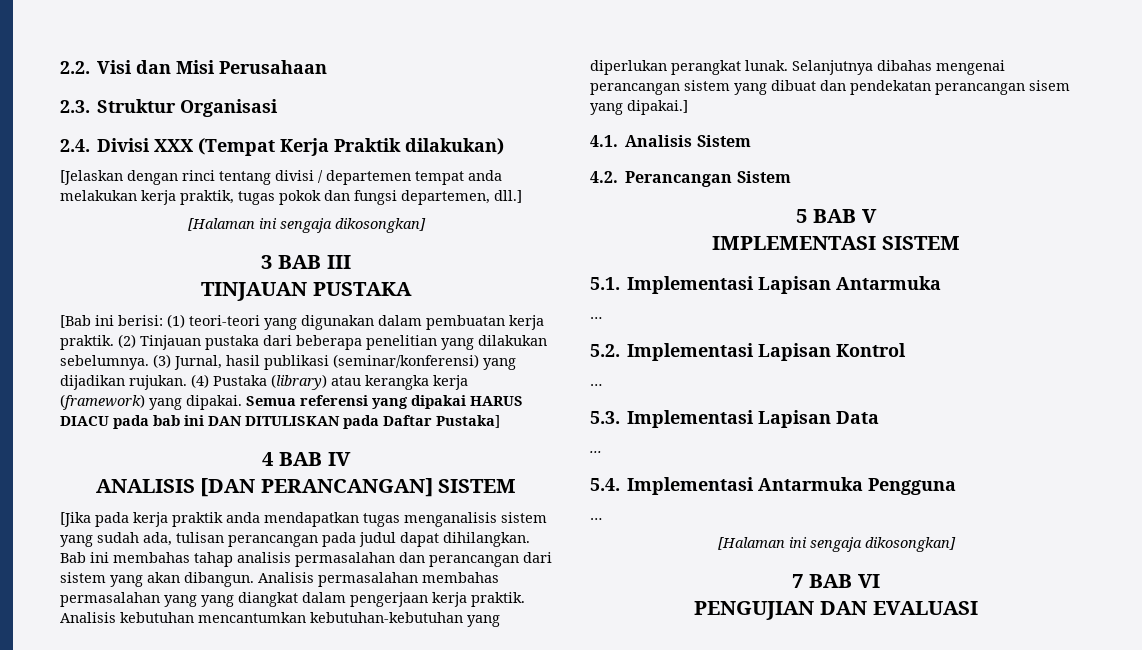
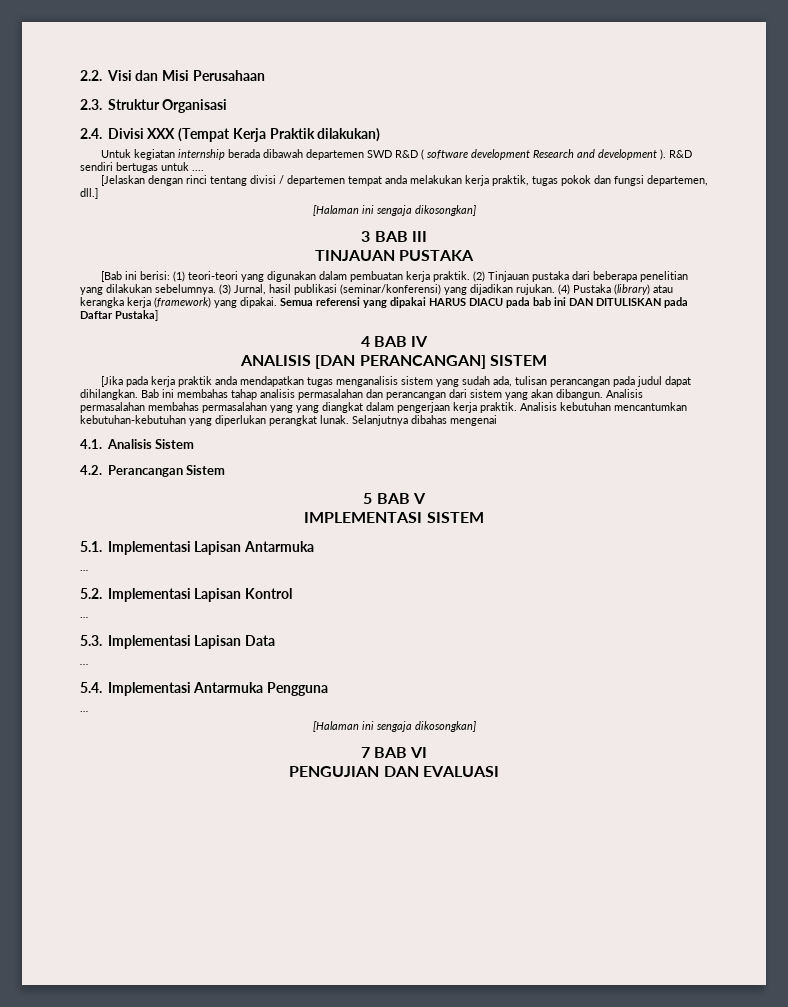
+ Untuk kegiatan internship berada dibawah departemen SWD R&D ( software development Research and development ). R&D sendiri bertugas untuk ....
- Selanjutnya dibahas mengenai perancangan sistem yang dibuat dan pendekatan perancangan sisem yang dipakai.]
+ Selanjutnya dibahas mengenai

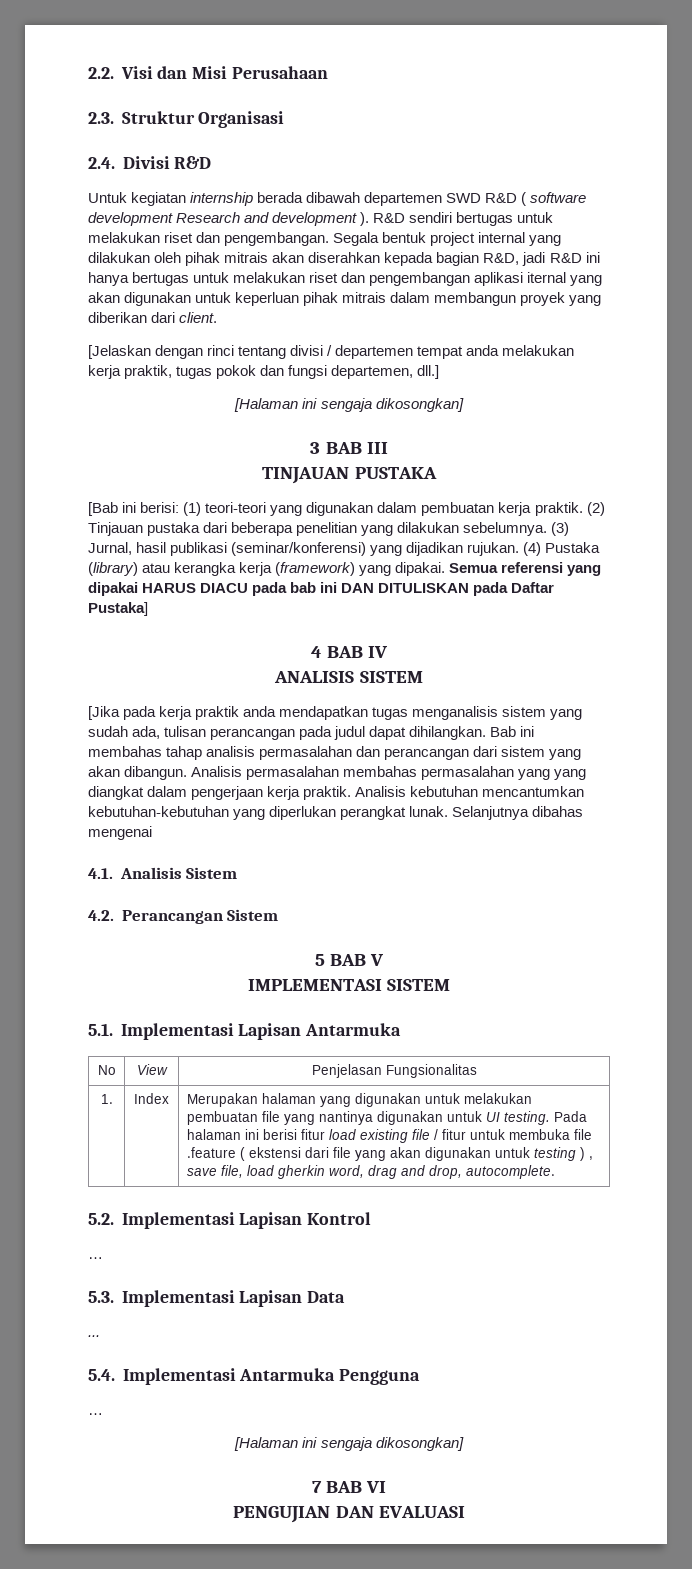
- 2.4. Divisi XXX (Tempat Kerja Praktik dilakukan)
+ 2.4. Divisi R&D
- R&D sendiri bertugas untuk ....
+ R&D sendiri bertugas untuk melakukan riset dan pengembangan. Segala bentuk project internal yang dilakukan oleh pihak mitrais akan diserahkan kepada bagian R&D, jadi R&D ini hanya bertugas untuk melakukan riset dan pengembangan aplikasi iternal yang akan digunakan untuk keperluan pihak mitrais dalam membangun proyek yang diberikan dari client.
- ANALISIS [DAN PERANCANGAN] SISTEM
+ ANALISIS SISTEM
  5.1. Implementasi Lapisan Antarmuka
- …
+ No | View | Penjelasan Fungsionalitas
+ 1. | Index | Merupakan halaman yang digunakan untuk melakukan pembuatan file yang nantinya digunakan untuk UI testing. Pada halaman ini berisi fitur load existing file / fitur untuk membuka file .feature ( ekstensi dari file yang akan digunakan untuk testing ) , save file, load gherkin word, drag and drop, autocomplete.

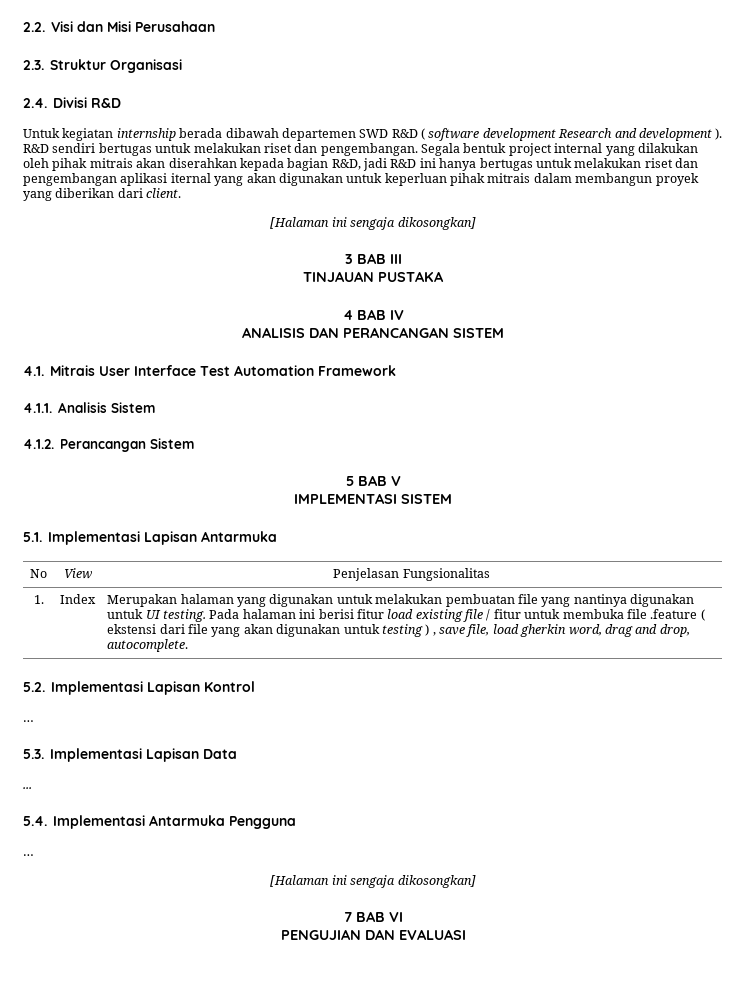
- [Jelaskan dengan rinci tentang divisi / departemen tempat anda melakukan kerja praktik, tugas pokok dan fungsi departemen, dll.]
- [Bab ini berisi: (1) teori-teori yang digunakan dalam pembuatan kerja praktik. (2) Tinjauan pustaka dari beberapa penelitian yang dilakukan sebelumnya. (3) Jurnal, hasil publikasi (seminar/konferensi) yang dijadikan rujukan. (4) Pustaka (library) atau kerangka kerja (framework) yang dipakai. Semua referensi yang dipakai HARUS DIACU pada bab ini DAN DITULISKAN pada Daftar Pustaka]
- ANALISIS SISTEM
- [Jika pada kerja praktik anda mendapatkan tugas menganalisis sistem yang sudah ada, tulisan perancangan pada judul dapat dihilangkan. Bab ini membahas tahap analisis permasalahan dan perancangan dari sistem yang akan dibangun. Analisis permasalahan membahas permasalahan yang yang diangkat dalam pengerjaan kerja praktik. Analisis kebutuhan mencantumkan kebutuhan-kebutuhan yang diperlukan perangkat lunak. Selanjutnya dibahas mengenai
- 4.1. Analisis Sistem
+ ANALISIS DAN PERANCANGAN SISTEM
+ 4.1. Mitrais User Interface Test Automation Framework
+ 4.1.1. Analisis Sistem
- 4.2. Perancangan Sistem
+ 4.1.2. Perancangan Sistem

